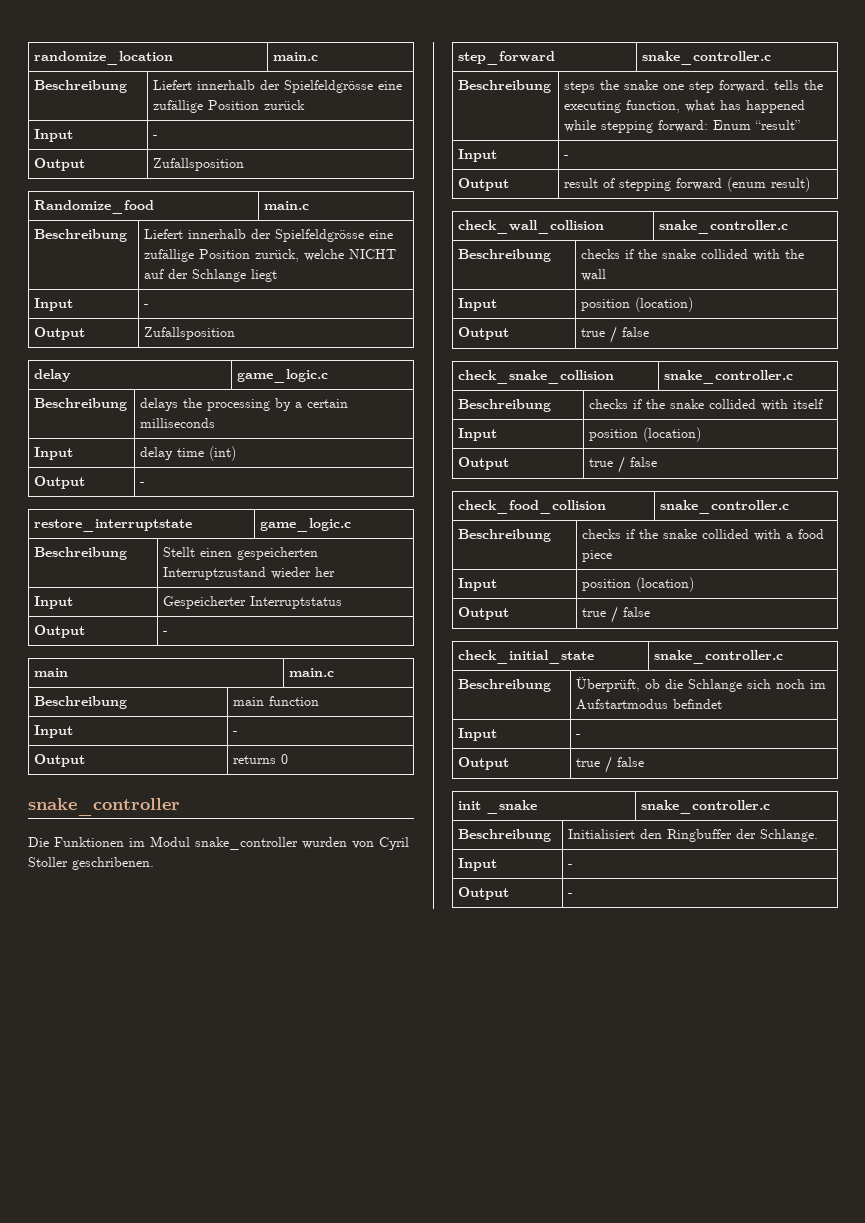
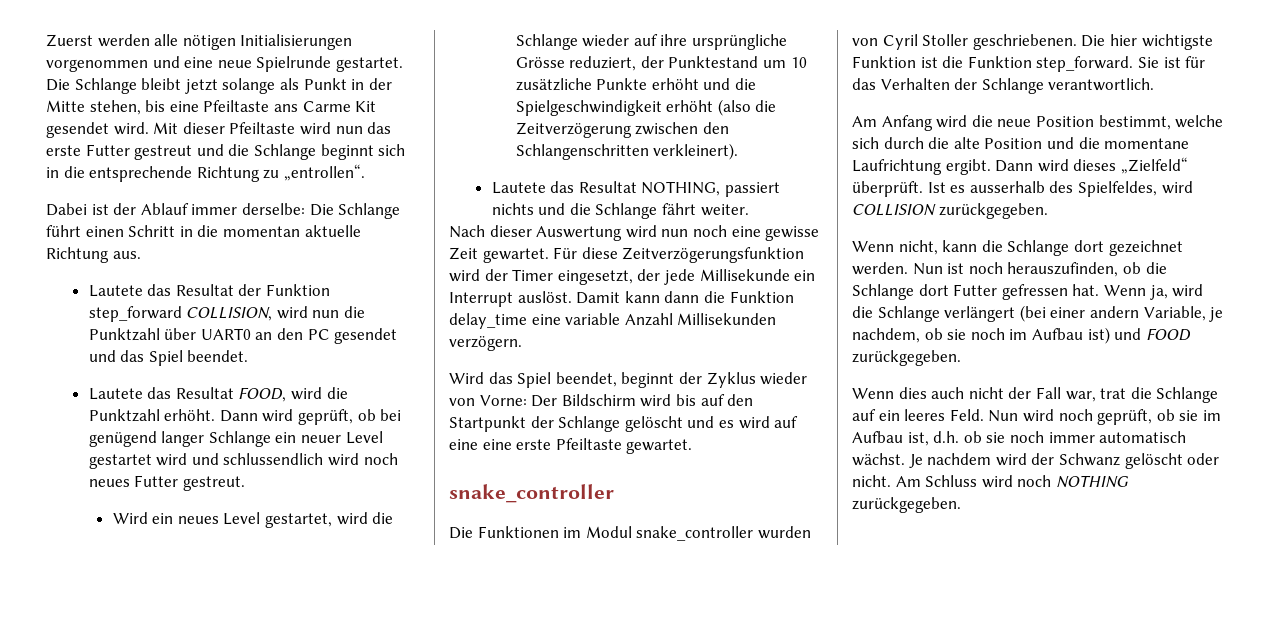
- randomize_location | main.c
- Beschreibung | Liefert innerhalb der Spielfeldgrösse eine zufällige Position zurück
- Input | -
- Output | Zufallsposition
- Randomize_food | main.c
- Beschreibung | Liefert innerhalb der Spielfeldgrösse eine zufällige Position zurück, welche NICHT auf der Schlange liegt
- Input | -
- Output | Zufallsposition
- delay | game_logic.c
- Beschreibung | delays the processing by a certain milliseconds
- Input | delay time (int)
- Output | -
- restore_interruptstate | game_logic.c
- Beschreibung | Stellt einen gespeicherten Interruptzustand wieder her
- Input | Gespeicherter Interruptstatus
- Output | -
- main | main.c
- Beschreibung | main function
- Input | -
- Output | returns 0
+ Zuerst werden alle nötigen Initialisierungen vorgenommen und eine neue Spielrunde gestartet. Die Schlange bleibt jetzt solange als Punkt in der Mitte stehen, bis eine Pfeiltaste ans Carme Kit gesendet wird. Mit dieser Pfeiltaste wird nun das erste Futter gestreut und die Schlange beginnt sich in die entsprechende Richtung zu „entrollen“.
+ Dabei ist der Ablauf immer derselbe: Die Schlange führt einen Schritt in die momentan aktuelle Richtung aus.
+ Lautete das Resultat der Funktion step_forward COLLISION, wird nun die Punktzahl über UART0 an den PC gesendet und das Spiel beendet.
+ Lautete das Resultat FOOD, wird die Punktzahl erhöht. Dann wird geprüft, ob bei genügend langer Schlange ein neuer Level gestartet wird und schlussendlich wird noch neues Futter gestreut.
+ Wird ein neues Level gestartet, wird die Schlange wieder auf ihre ursprüngliche Grösse reduziert, der Punktestand um 10 zusätzliche Punkte erhöht und die Spielgeschwindigkeit erhöht (also die Zeitverzögerung zwischen den Schlangenschritten verkleinert).
+ Lautete das Resultat NOTHING, passiert nichts und die Schlange fährt weiter.
+ Nach dieser Auswertung wird nun noch eine gewisse Zeit gewartet. Für diese Zeitverzögerungsfunktion wird der Timer eingesetzt, der jede Millisekunde ein Interrupt auslöst. Damit kann dann die Funktion delay_time eine variable Anzahl Millisekunden verzögern.
+ Wird das Spiel beendet, beginnt der Zyklus wieder von Vorne: Der Bildschirm wird bis auf den Startpunkt der Schlange gelöscht und es wird auf eine eine erste Pfeiltaste gewartet.
- Die Funktionen im Modul snake_controller wurden von Cyril Stoller geschribenen.
- step_forward | snake_controller.c
- Beschreibung | steps the snake one step forward. tells the executing function, what has happened while stepping forward: Enum “result”
- Input | -
- Output | result of stepping forward (enum result)
- check_wall_collision | snake_controller.c
- Beschreibung | checks if the snake collided with the wall
- Input | position (location)
- Output | true / false
- check_snake_collision | snake_controller.c
- Beschreibung | checks if the snake collided with itself
- Input | position (location)
- Output | true / false
- check_food_collision | snake_controller.c
- Beschreibung | checks if the snake collided with a food piece
- Input | position (location)
- Output | true / false
- check_initial_state | snake_controller.c
- Beschreibung | Überprüft, ob die Schlange sich noch im Aufstartmodus befindet
- Input | -
- Output | true / false
- init _snake | snake_controller.c
- Beschreibung | Initialisiert den Ringbuffer der Schlange.
- Input | -
- Output | -
+ Die Funktionen im Modul snake_controller wurden von Cyril Stoller geschriebenen. Die hier wichtigste Funktion ist die Funktion step_forward. Sie ist für das Verhalten der Schlange verantwortlich.
+ Am Anfang wird die neue Position bestimmt, welche sich durch die alte Position und die momentane Laufrichtung ergibt. Dann wird dieses „Zielfeld“ überprüft. Ist es ausserhalb des Spielfeldes, wird COLLISION zurückgegeben.
+ Wenn nicht, kann die Schlange dort gezeichnet werden. Nun ist noch herauszufinden, ob die Schlange dort Futter gefressen hat. Wenn ja, wird die Schlange verlängert (bei einer andern Variable, je nachdem, ob sie noch im Aufbau ist) und FOOD zurückgegeben.
+ Wenn dies auch nicht der Fall war, trat die Schlange auf ein leeres Feld. Nun wird noch geprüft, ob sie im Aufbau ist, d.h. ob sie noch immer automatisch wächst. Je nachdem wird der Schwanz gelöscht oder nicht. Am Schluss wird noch NOTHING zurückgegeben.

